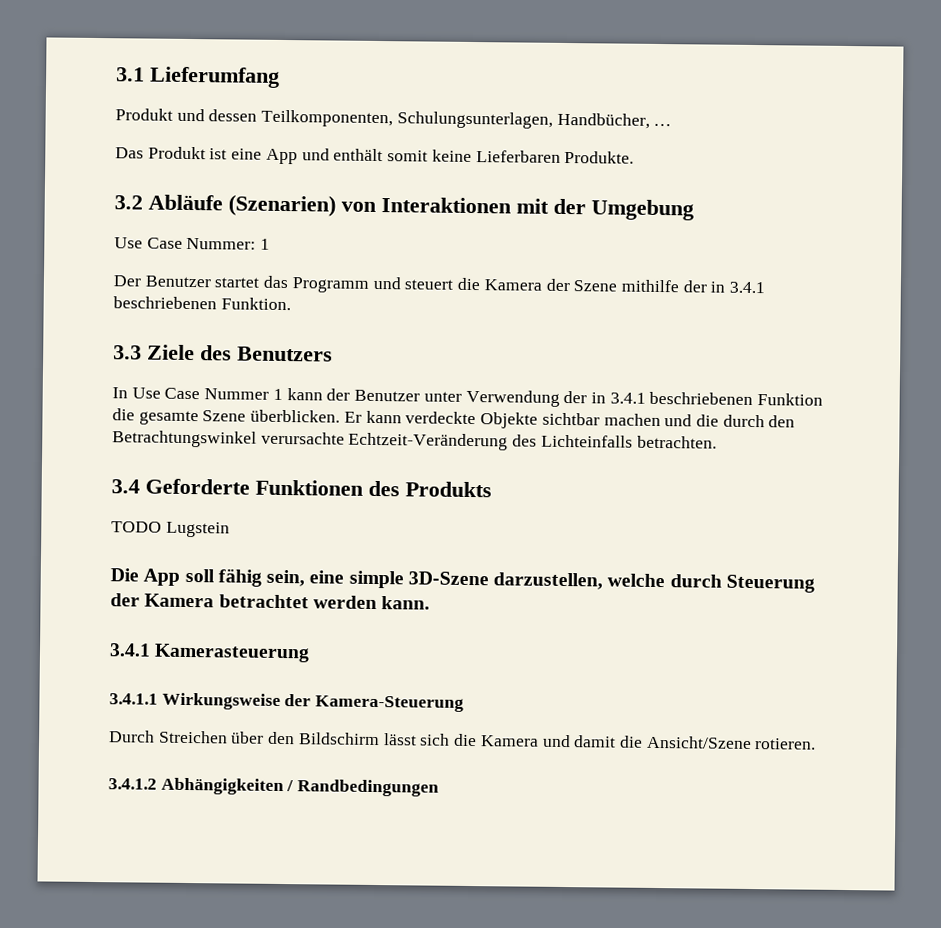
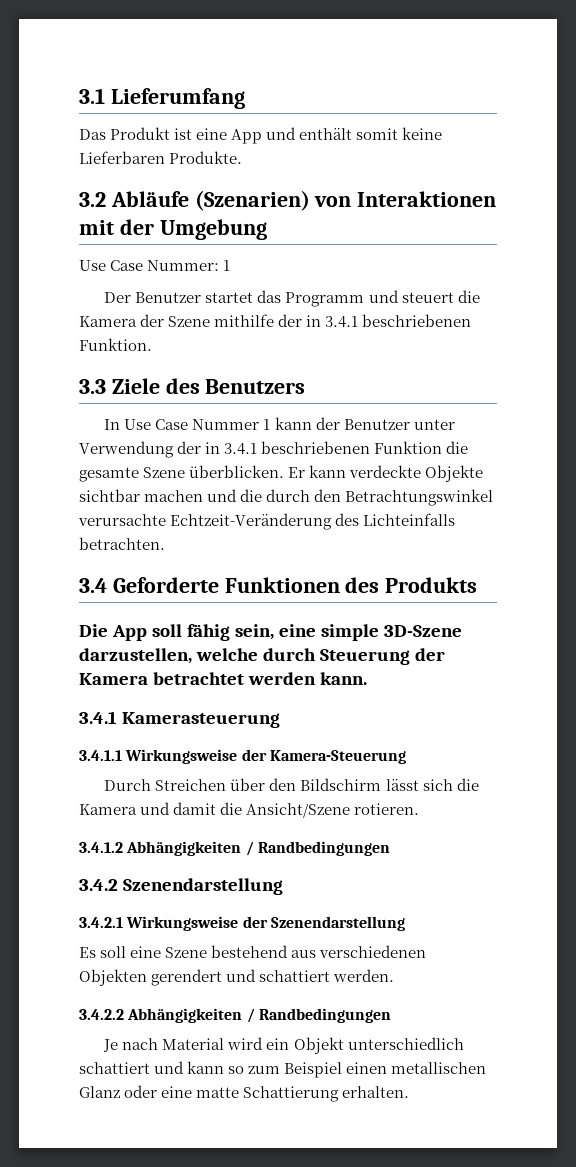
- Produkt und dessen Teilkomponenten, Schulungsunterlagen, Handbücher, …
- TODO Lugstein
+ 3.4.2 Szenendarstellung
+ 3.4.2.1 Wirkungsweise der Szenendarstellung
+ Es soll eine Szene bestehend aus verschiedenen Objekten gerendert und schattiert werden.
+ 3.4.2.2 Abhängigkeiten / Randbedingungen
+ Je nach Material wird ein Objekt unterschiedlich schattiert und kann so zum Beispiel einen metallischen Glanz oder eine matte Schattierung erhalten.

